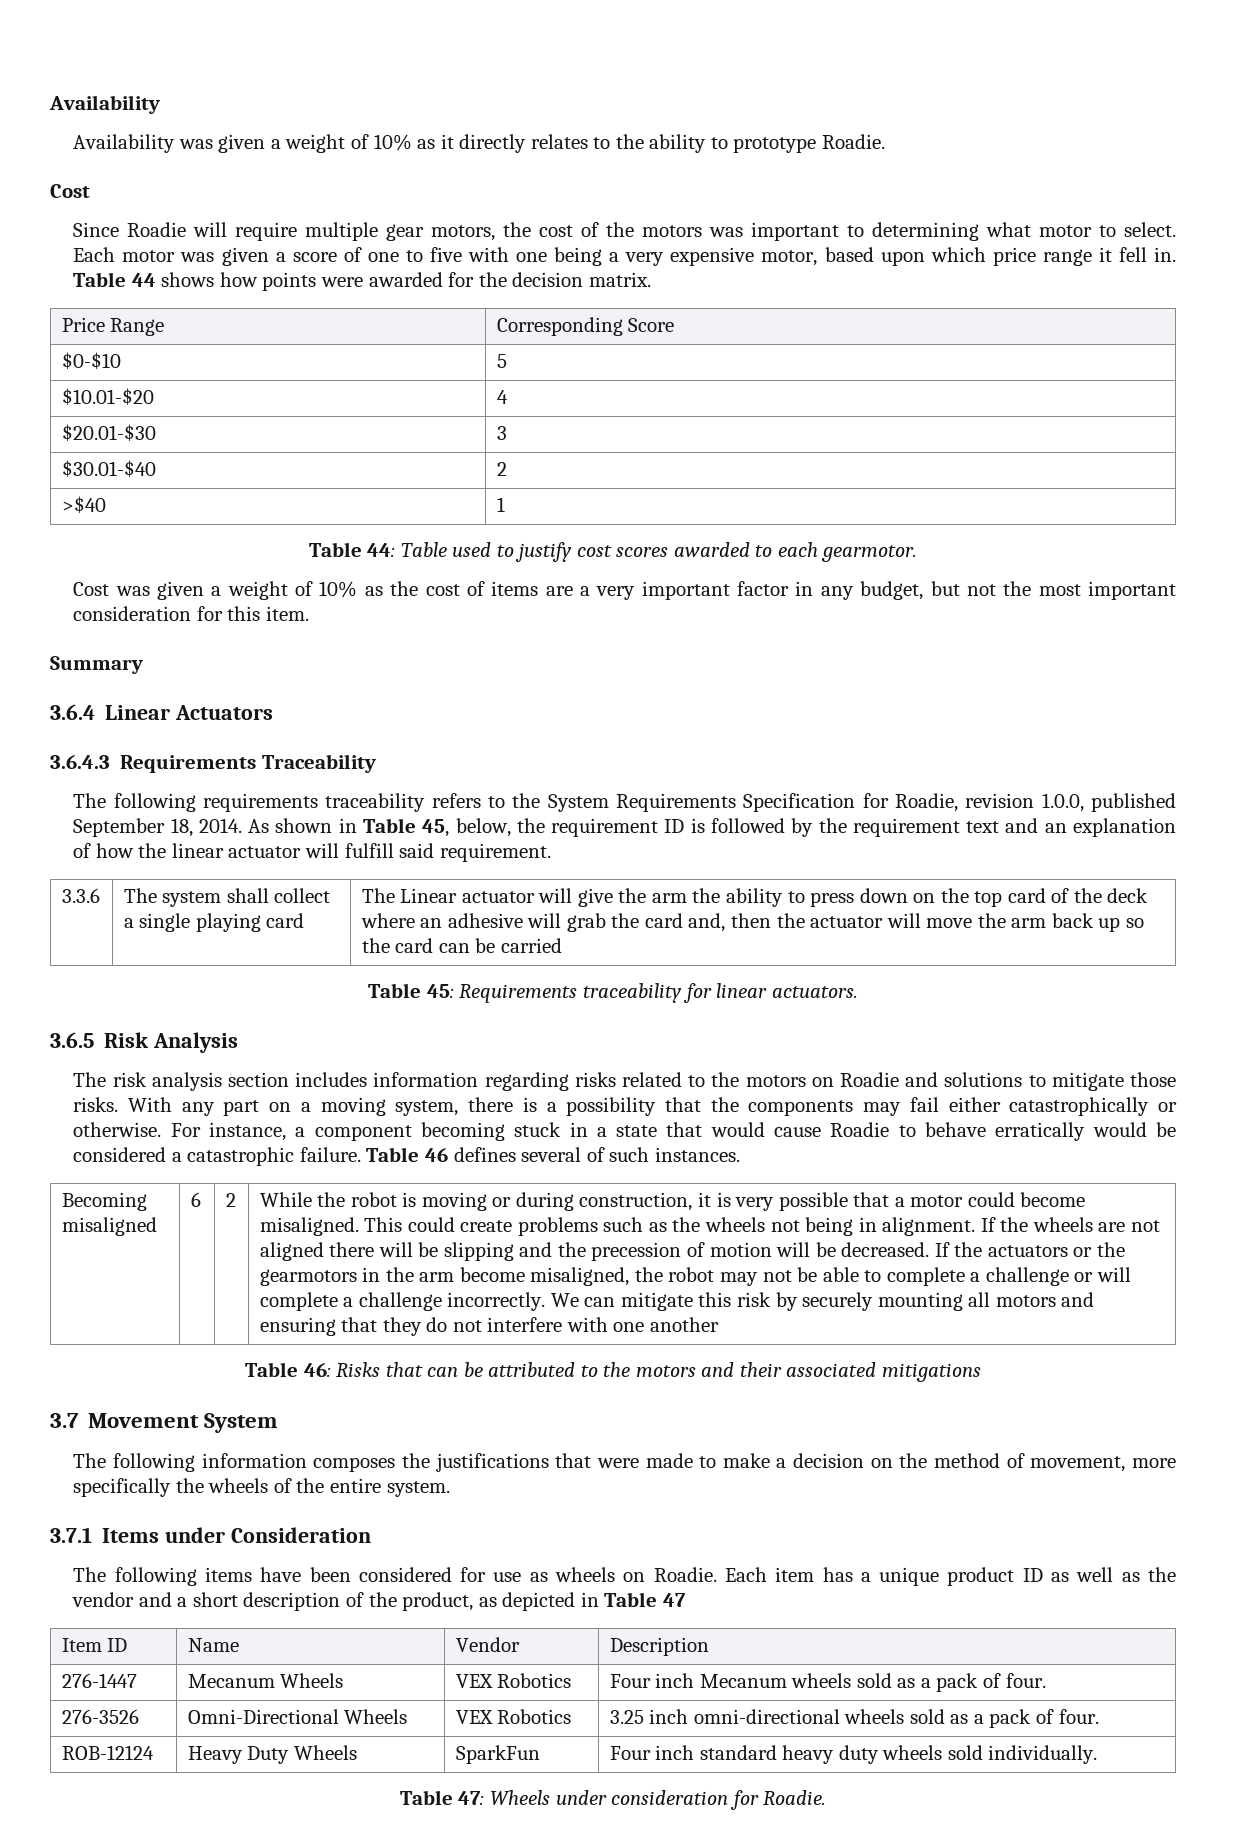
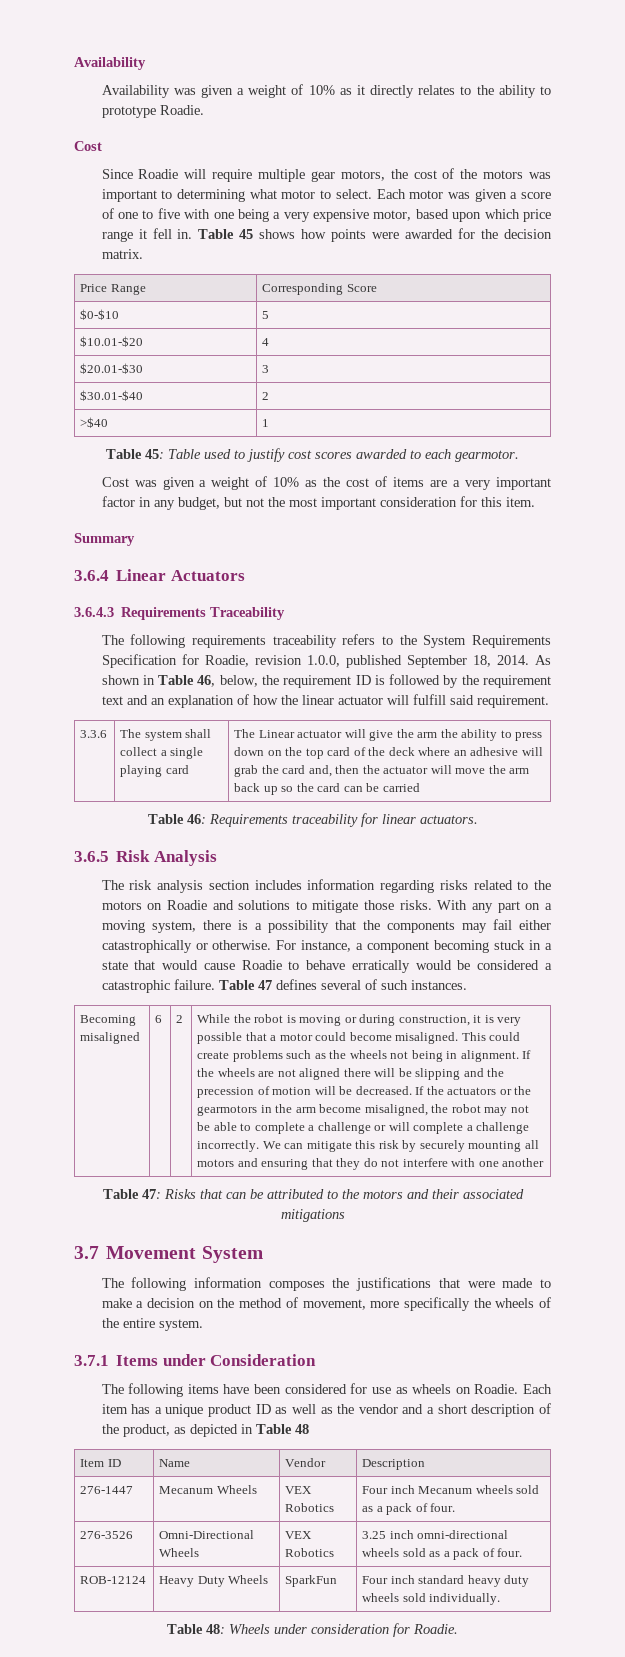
- Table 44 shows how points were awarded for the decision matrix.
+ Table 45 shows how points were awarded for the decision matrix.
- Table 44: Table used to justify cost scores awarded to each gearmotor.
+ Table 45: Table used to justify cost scores awarded to each gearmotor.
- As shown in Table 45, below, the requirement ID is followed by the requirement text and an explanation of how the linear actuator will fulfill said requirement.
+ As shown in Table 46, below, the requirement ID is followed by the requirement text and an explanation of how the linear actuator will fulfill said requirement.
- Table 45: Requirements traceability for linear actuators.
+ Table 46: Requirements traceability for linear actuators.
- Table 46 defines several of such instances.
+ Table 47 defines several of such instances.
- Table 46: Risks that can be attributed to the motors and their associated mitigations
+ Table 47: Risks that can be attributed to the motors and their associated mitigations
- Each item has a unique product ID as well as the vendor and a short description of the product, as depicted in Table 47
+ Each item has a unique product ID as well as the vendor and a short description of the product, as depicted in Table 48
- Table 47: Wheels under consideration for Roadie.
+ Table 48: Wheels under consideration for Roadie.

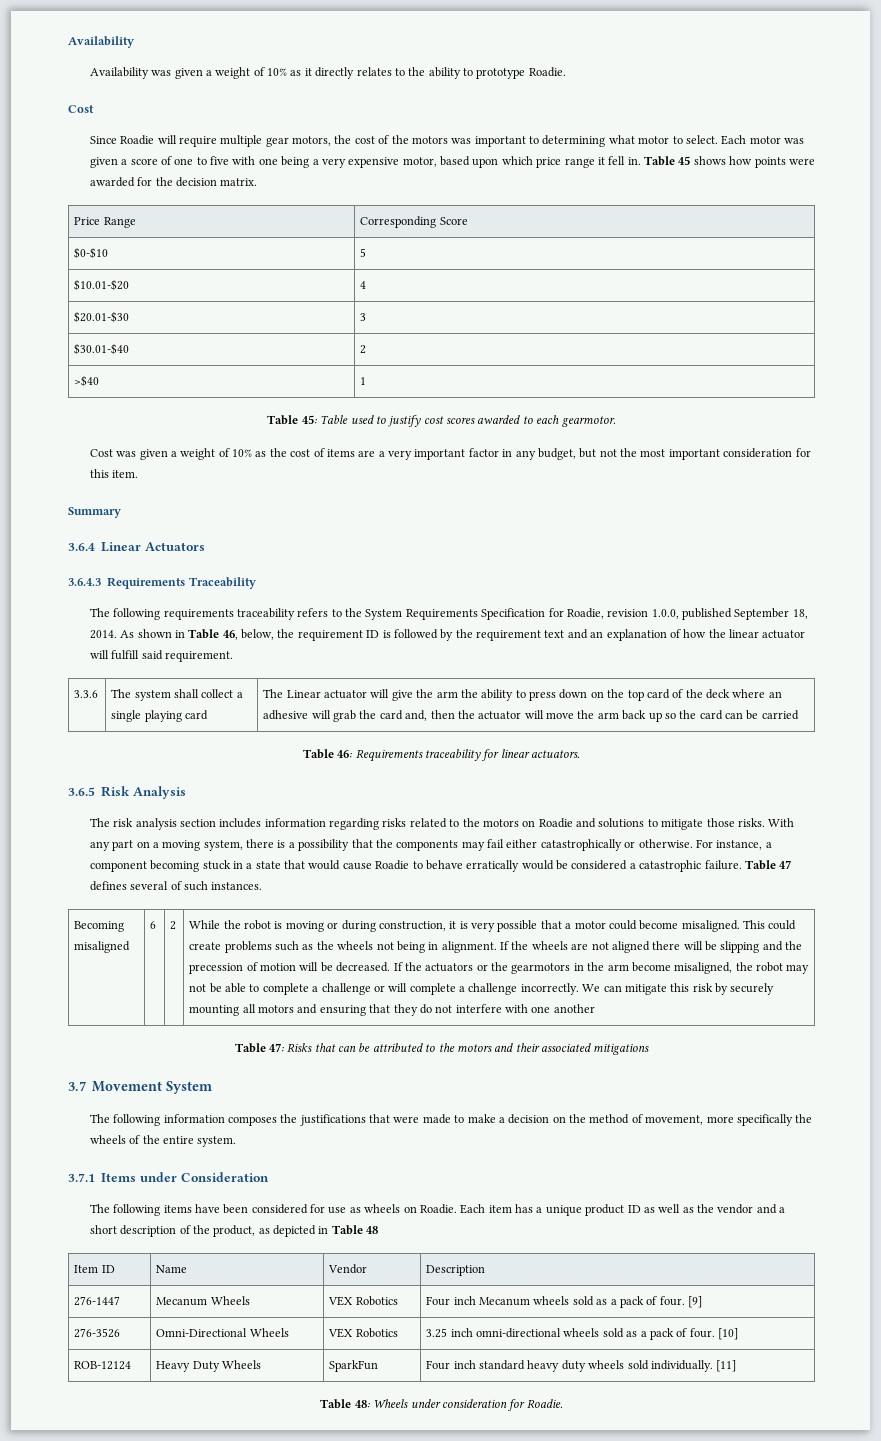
- 276-1447 | Mecanum Wheels | VEX Robotics | Four inch Mecanum wheels sold as a pack of four.
+ 276-1447 | Mecanum Wheels | VEX Robotics | Four inch Mecanum wheels sold as a pack of four. [9]
- 276-3526 | Omni-Directional Wheels | VEX Robotics | 3.25 inch omni-directional wheels sold as a pack of four.
+ 276-3526 | Omni-Directional Wheels | VEX Robotics | 3.25 inch omni-directional wheels sold as a pack of four. [10]
- ROB-12124 | Heavy Duty Wheels | SparkFun | Four inch standard heavy duty wheels sold individually.
+ ROB-12124 | Heavy Duty Wheels | SparkFun | Four inch standard heavy duty wheels sold individually. [11]

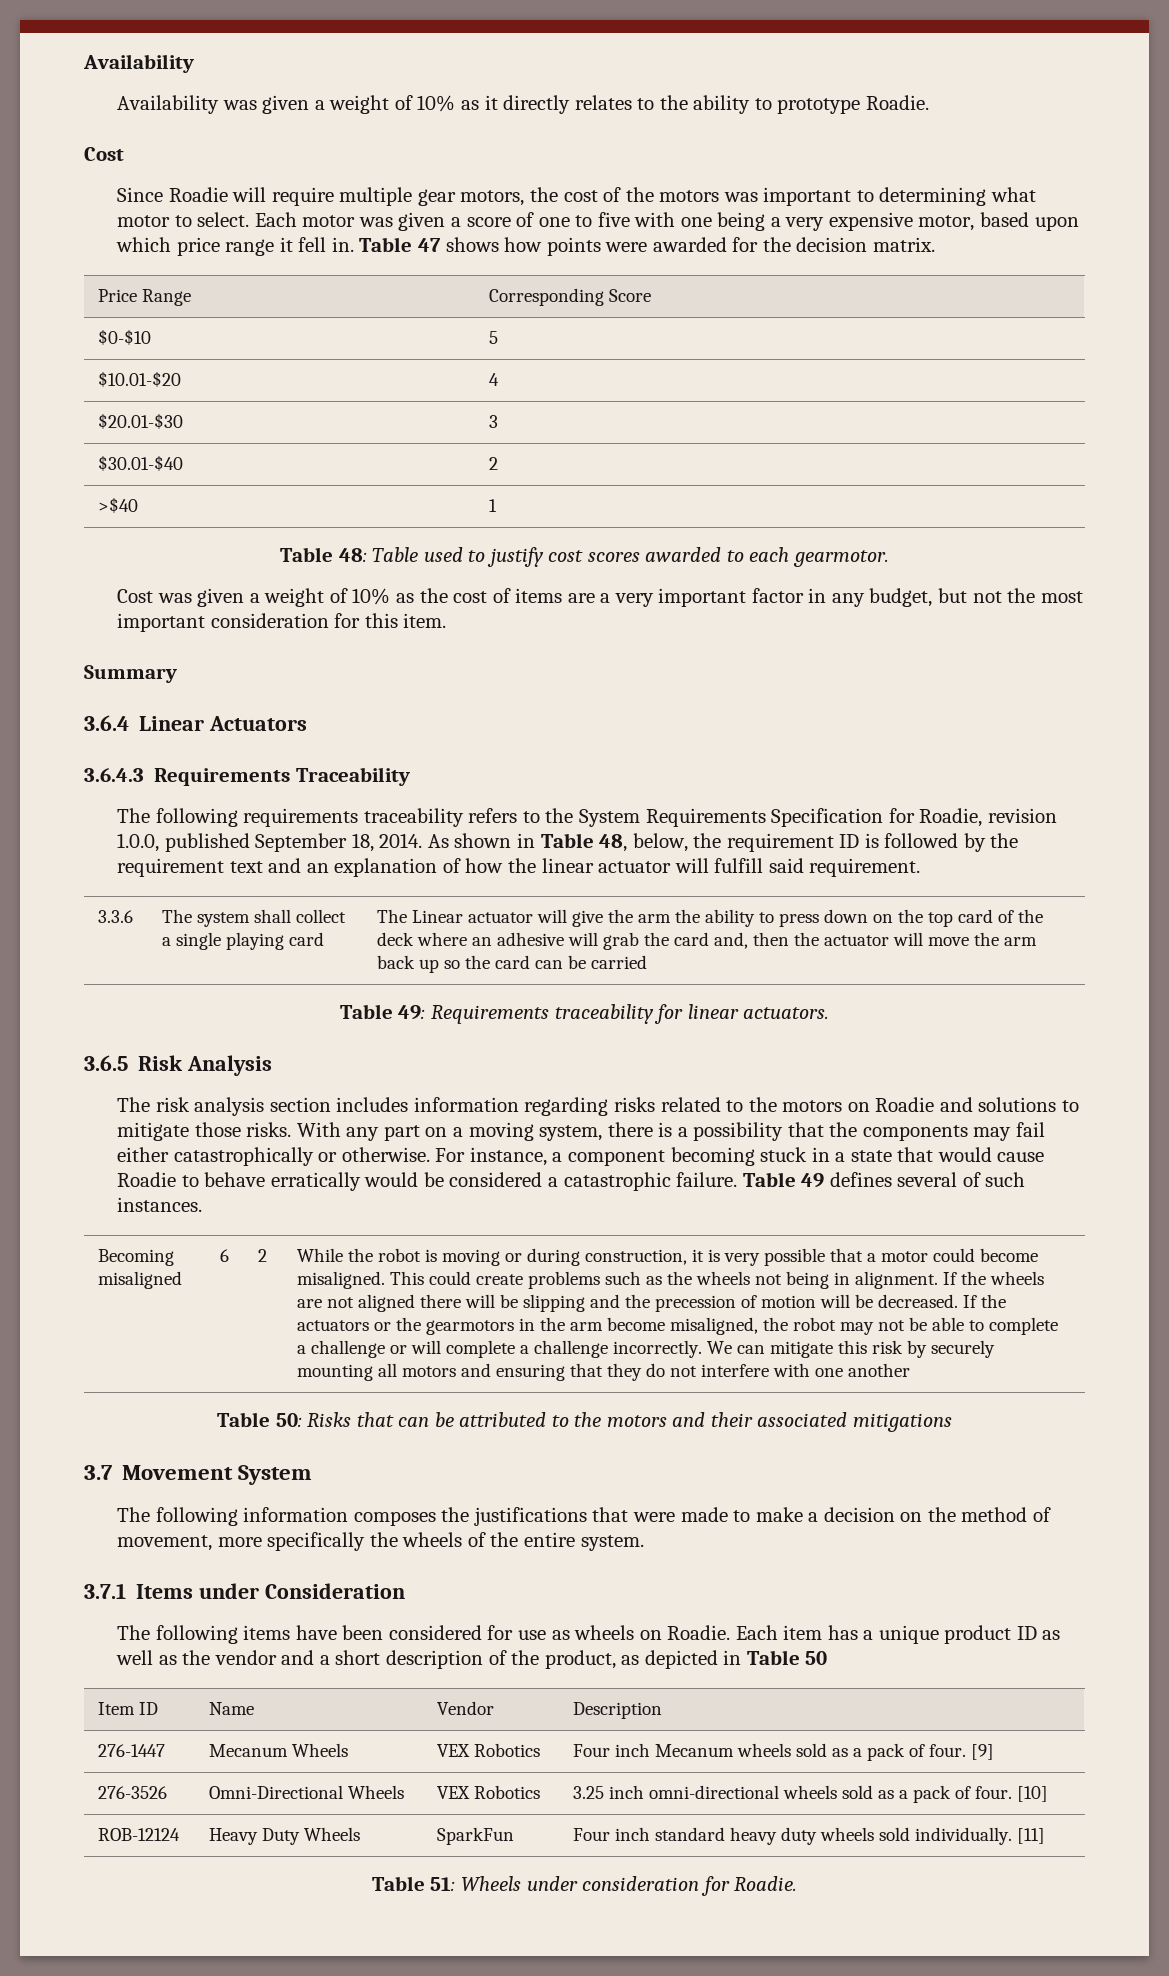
- Table 45 shows how points were awarded for the decision matrix.
+ Table 47 shows how points were awarded for the decision matrix.
- Table 45: Table used to justify cost scores awarded to each gearmotor.
+ Table 48: Table used to justify cost scores awarded to each gearmotor.
- As shown in Table 46, below, the requirement ID is followed by the requirement text and an explanation of how the linear actuator will fulfill said requirement.
+ As shown in Table 48, below, the requirement ID is followed by the requirement text and an explanation of how the linear actuator will fulfill said requirement.
- Table 46: Requirements traceability for linear actuators.
+ Table 49: Requirements traceability for linear actuators.
- Table 47 defines several of such instances.
+ Table 49 defines several of such instances.
- Table 47: Risks that can be attributed to the motors and their associated mitigations
+ Table 50: Risks that can be attributed to the motors and their associated mitigations
- Each item has a unique product ID as well as the vendor and a short description of the product, as depicted in Table 48
+ Each item has a unique product ID as well as the vendor and a short description of the product, as depicted in Table 50
- Table 48: Wheels under consideration for Roadie.
+ Table 51: Wheels under consideration for Roadie.

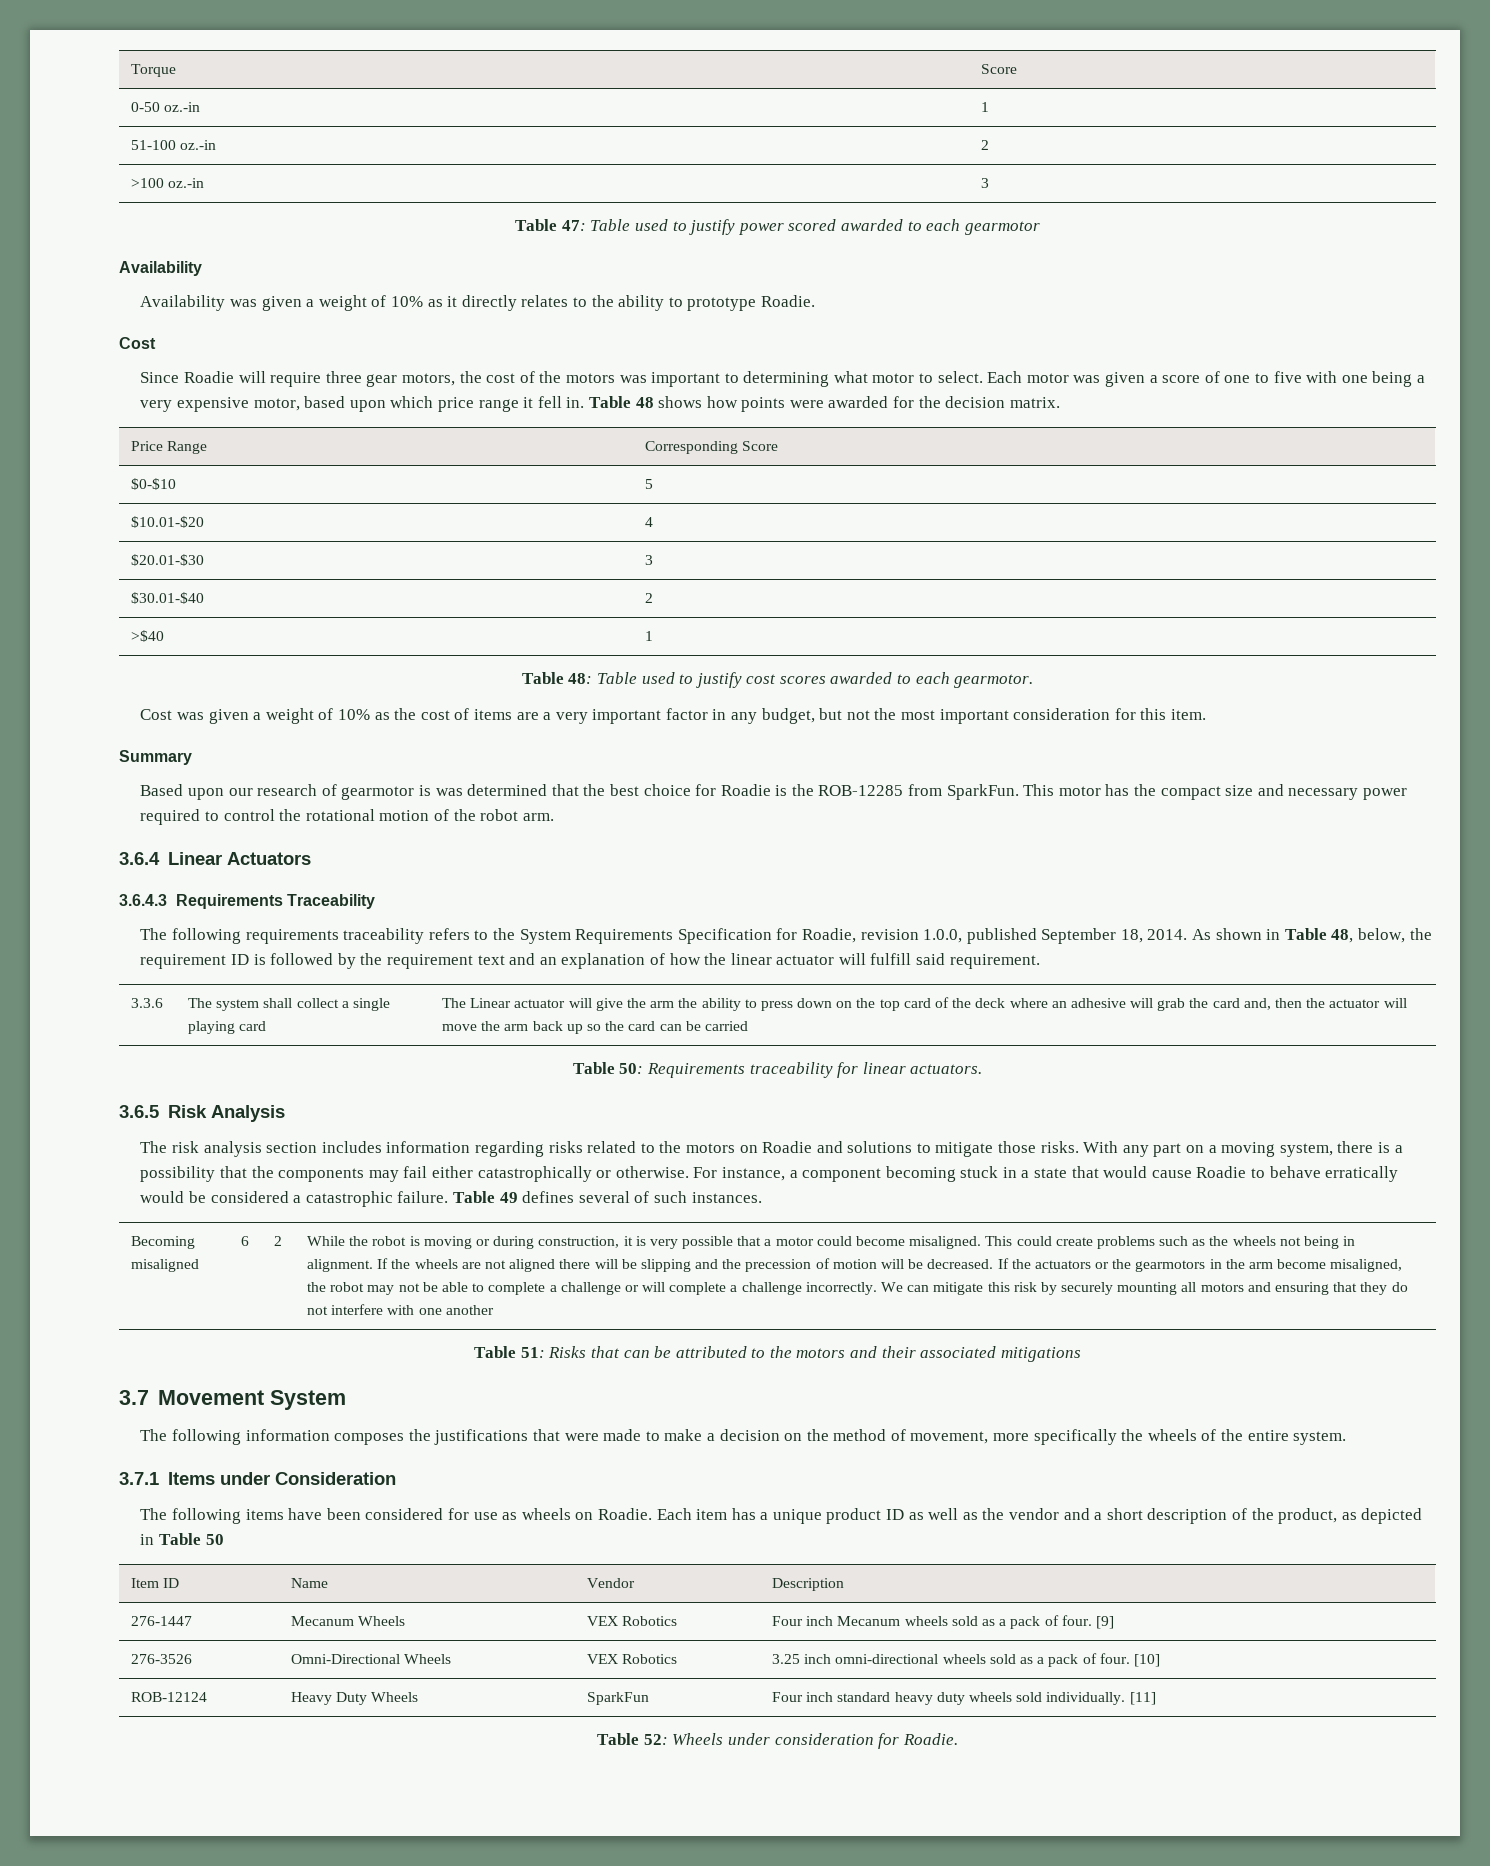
+ Torque | Score
+ 0-50 oz.-in | 1
+ 51-100 oz.-in | 2
+ >100 oz.-in | 3
+ Table 47: Table used to justify power scored awarded to each gearmotor
- Since Roadie will require multiple gear motors, the cost of the motors was important to determining what motor to select.
+ Since Roadie will require three gear motors, the cost of the motors was important to determining what motor to select.
- Table 47 shows how points were awarded for the decision matrix.
+ Table 48 shows how points were awarded for the decision matrix.
+ Based upon our research of gearmotor is was determined that the best choice for Roadie is the ROB-12285 from SparkFun. This motor has the compact size and necessary power required to control the rotational motion of the robot arm.
- Table 49: Requirements traceability for linear actuators.
+ Table 50: Requirements traceability for linear actuators.
- Table 50: Risks that can be attributed to the motors and their associated mitigations
+ Table 51: Risks that can be attributed to the motors and their associated mitigations
- Table 51: Wheels under consideration for Roadie.
+ Table 52: Wheels under consideration for Roadie.

